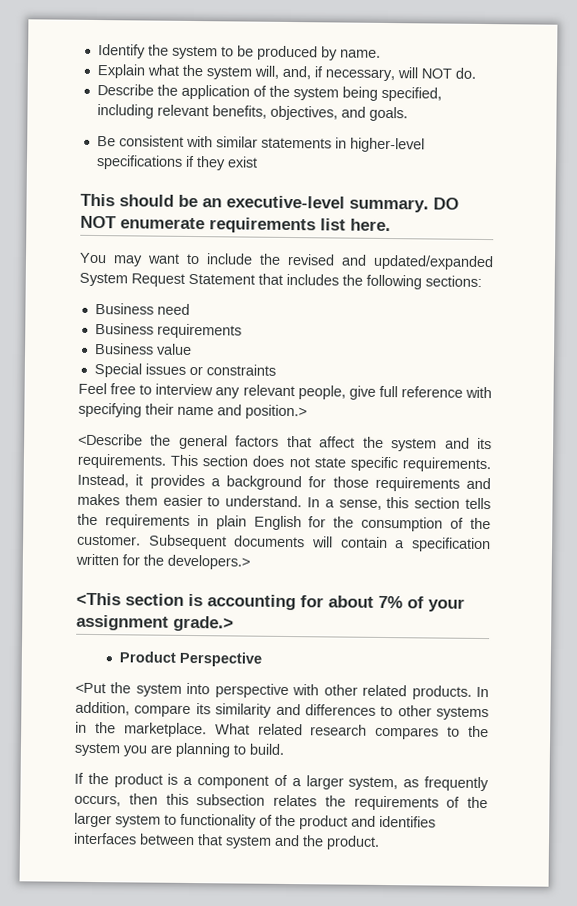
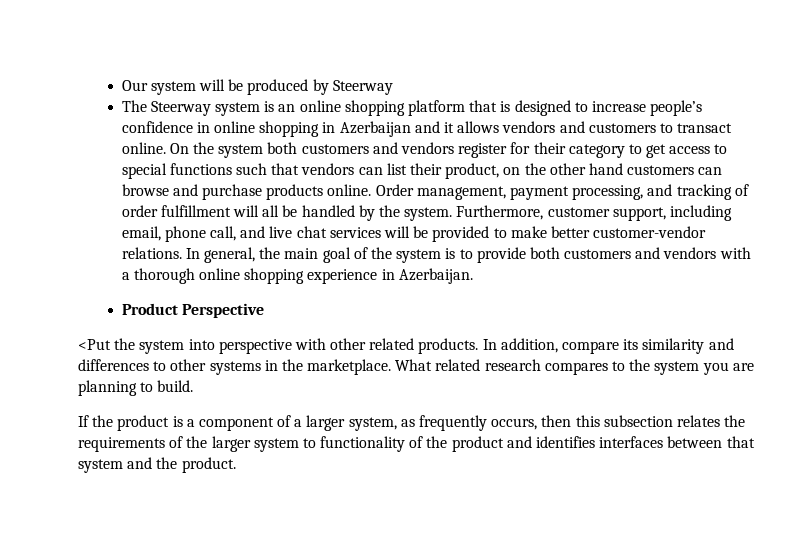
- Identify the system to be produced by name.
- Explain what the system will, and, if necessary, will NOT do.
- Describe the application of the system being specified, including relevant benefits, objectives, and goals.
- Be consistent with similar statements in higher-level specifications if they exist
- This should be an executive-level summary. DO NOT enumerate requirements list here.
- You may want to include the revised and updated/expanded System Request Statement that includes the following sections:
- Business need
- Business requirements
- Business value
- Special issues or constraints
- Feel free to interview any relevant people, give full reference with specifying their name and position.>
- <Describe the general factors that affect the system and its requirements. This section does not state specific requirements. Instead, it provides a background for those requirements and makes them easier to understand. In a sense, this section tells the requirements in plain English for the consumption of the customer. Subsequent documents will contain a specification written for the developers.>
- <This section is accounting for about 7% of your assignment grade.>
+ Our system will be produced by Steerway
+ The Steerway system is an online shopping platform that is designed to increase people’s confidence in online shopping in Azerbaijan and it allows vendors and customers to transact online. On the system both customers and vendors register for their category to get access to special functions such that vendors can list their product, on the other hand customers can browse and purchase products online. Order management, payment processing, and tracking of order fulfillment will all be handled by the system. Furthermore, customer support, including email, phone call, and live chat services will be provided to make better customer-vendor relations. In general, the main goal of the system is to provide both customers and vendors with a thorough online shopping experience in Azerbaijan.

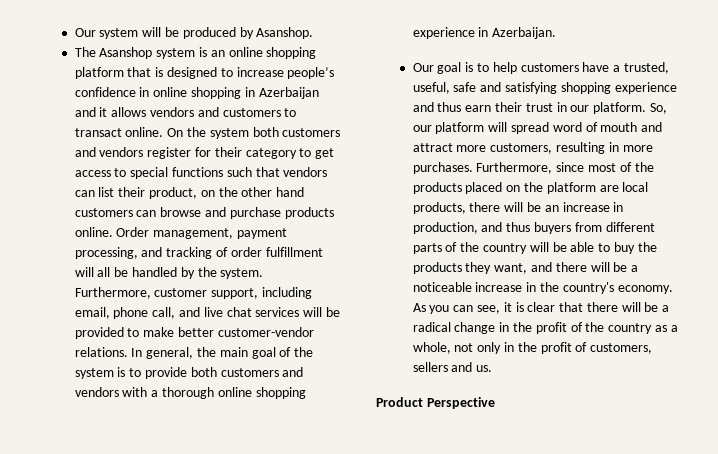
- Our system will be produced by Steerway
+ Our system will be produced by Asanshop.
- The Steerway system is an online shopping platform that is designed to increase people’s confidence in online shopping in Azerbaijan and it allows vendors and customers to transact online.
+ The Asanshop system is an online shopping platform that is designed to increase people’s confidence in online shopping in Azerbaijan and it allows vendors and customers to transact online.
+ Our goal is to help customers have a trusted, useful, safe and satisfying shopping experience and thus earn their trust in our platform. So, our platform will spread word of mouth and attract more customers, resulting in more purchases. Furthermore, since most of the products placed on the platform are local products, there will be an increase in production, and thus buyers from different parts of the country will be able to buy the products they want, and there will be a noticeable increase in the country's economy. As you can see, it is clear that there will be a radical change in the profit of the country as a whole, not only in the profit of customers, sellers and us.
  Product Perspective
- <Put the system into perspective with other related products. In addition, compare its similarity and differences to other systems in the marketplace. What related research compares to the system you are planning to build.
- If the product is a component of a larger system, as frequently occurs, then this subsection relates the requirements of the larger system to functionality of the product and identifies interfaces between that system and the product.

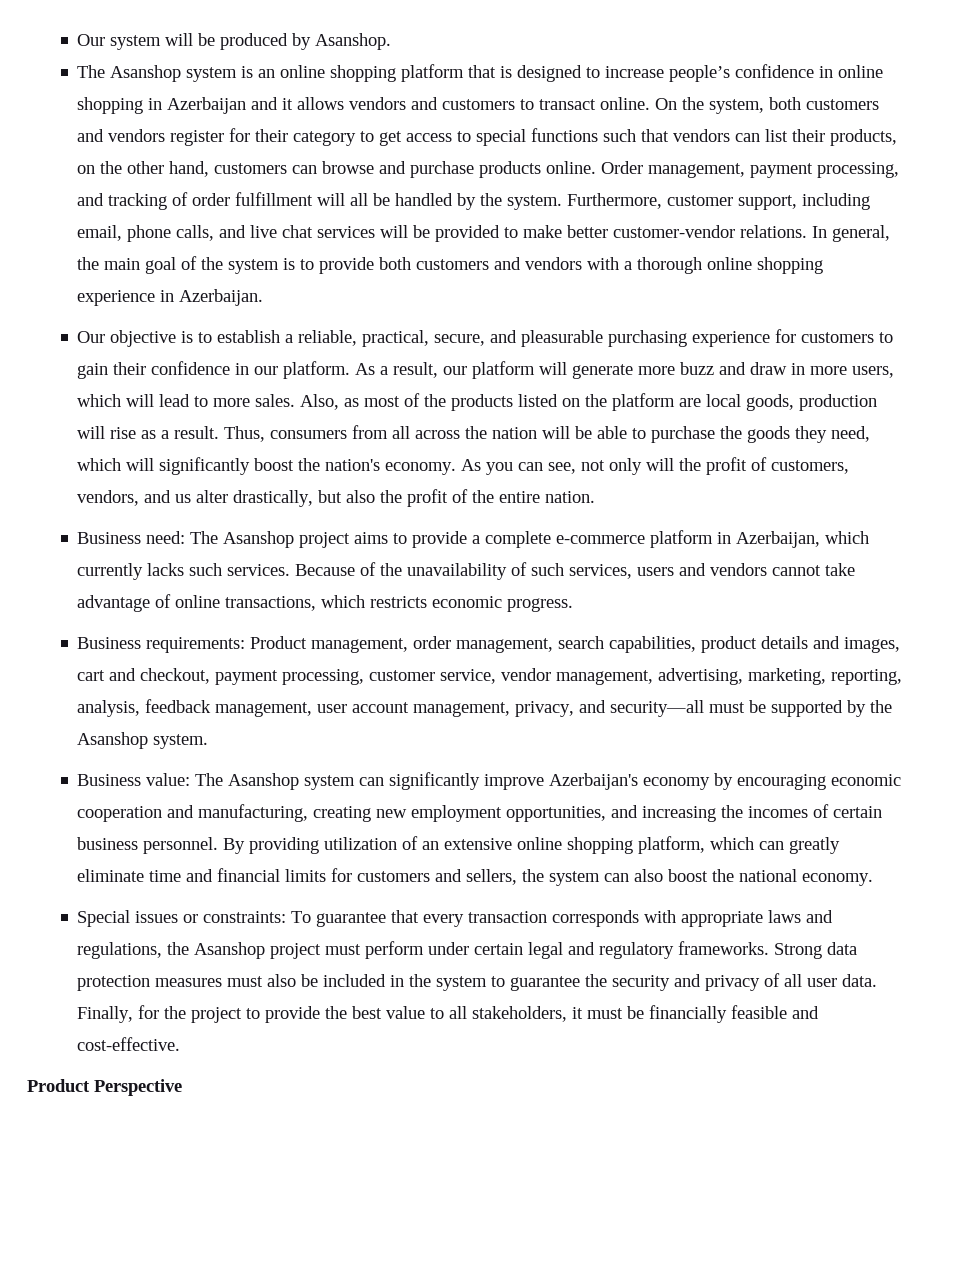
- On the system both customers and vendors register for their category to get access to special functions such that vendors can list their product, on the other hand customers can browse and purchase products online.
+ On the system, both customers and vendors register for their category to get access to special functions such that vendors can list their products, on the other hand, customers can browse and purchase products online.
- Furthermore, customer support, including email, phone call, and live chat services will be provided to make better customer-vendor relations.
+ Furthermore, customer support, including email, phone calls, and live chat services will be provided to make better customer-vendor relations.
- Our goal is to help customers have a trusted, useful, safe and satisfying shopping experience and thus earn their trust in our platform. So, our platform will spread word of mouth and attract more customers, resulting in more purchases. Furthermore, since most of the products placed on the platform are local products, there will be an increase in production, and thus buyers from different parts of the country will be able to buy the products they want, and there will be a noticeable increase in the country's economy.
+ Our objective is to establish a reliable, practical, secure, and pleasurable purchasing experience for customers to gain their confidence in our platform. As a result, our platform will generate more buzz and draw in more users, which will lead to more sales. Also, as most of the products listed on the platform are local goods, production will rise as a result. Thus, consumers from all across the nation will be able to purchase the goods they need, which will significantly boost the nation's economy.
- As you can see, it is clear that there will be a radical change in the profit of the country as a whole, not only in the profit of customers, sellers and us.
+ As you can see, not only will the profit of customers, vendors, and us alter drastically, but also the profit of the entire nation.
+ Business need: The Asanshop project aims to provide a complete e-commerce platform in Azerbaijan, which currently lacks such services. Because of the unavailability of such services, users and vendors cannot take advantage of online transactions, which restricts economic progress.
+ Business requirements: Product management, order management, search capabilities, product details and images, cart and checkout, payment processing, customer service, vendor management, advertising, marketing, reporting, analysis, feedback management, user account management, privacy, and security—all must be supported by the Asanshop system.
+ Business value: The Asanshop system can significantly improve Azerbaijan's economy by encouraging economic cooperation and manufacturing, creating new employment opportunities, and increasing the incomes of certain business personnel. By providing utilization of an extensive online shopping platform, which can greatly eliminate time and financial limits for customers and sellers, the system can also boost the national economy.
+ Special issues or constraints: To guarantee that every transaction corresponds with appropriate laws and regulations, the Asanshop project must perform under certain legal and regulatory frameworks. Strong data protection measures must also be included in the system to guarantee the security and privacy of all user data. Finally, for the project to provide the best value to all stakeholders, it must be financially feasible and cost-effective.

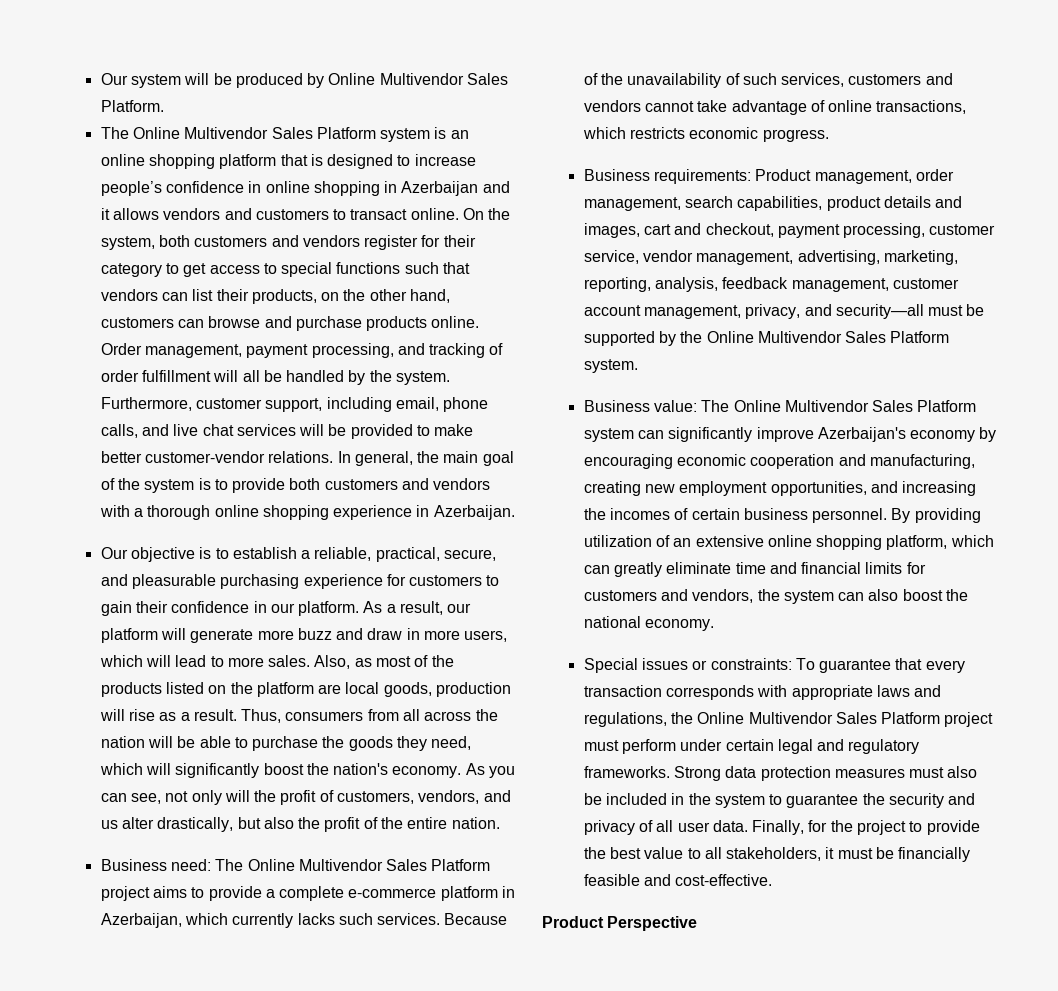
- Our system will be produced by Asanshop.
- The Asanshop system is an online shopping platform that is designed to increase people’s confidence in online shopping in Azerbaijan and it allows vendors and customers to transact online.
+ Our system will be produced by Online Multivendor Sales Platform.
+ The Online Multivendor Sales Platform system is an online shopping platform that is designed to increase people’s confidence in online shopping in Azerbaijan and it allows vendors and customers to transact online.
- Business need: The Asanshop project aims to provide a complete e-commerce platform in Azerbaijan, which currently lacks such services.
+ Business need: The Online Multivendor Sales Platform project aims to provide a complete e-commerce platform in Azerbaijan, which currently lacks such services.
- Because of the unavailability of such services, users and vendors cannot take advantage of online transactions, which restricts economic progress.
+ Because of the unavailability of such services, customers and vendors cannot take advantage of online transactions, which restricts economic progress.
- Business requirements: Product management, order management, search capabilities, product details and images, cart and checkout, payment processing, customer service, vendor management, advertising, marketing, reporting, analysis, feedback management, user account management, privacy, and security—all must be supported by the Asanshop system.
+ Business requirements: Product management, order management, search capabilities, product details and images, cart and checkout, payment processing, customer service, vendor management, advertising, marketing, reporting, analysis, feedback management, customer account management, privacy, and security—all must be supported by the Online Multivendor Sales Platform system.
- Business value: The Asanshop system can significantly improve Azerbaijan's economy by encouraging economic cooperation and manufacturing, creating new employment opportunities, and increasing the incomes of certain business personnel.
+ Business value: The Online Multivendor Sales Platform system can significantly improve Azerbaijan's economy by encouraging economic cooperation and manufacturing, creating new employment opportunities, and increasing the incomes of certain business personnel.
- By providing utilization of an extensive online shopping platform, which can greatly eliminate time and financial limits for customers and sellers, the system can also boost the national economy.
+ By providing utilization of an extensive online shopping platform, which can greatly eliminate time and financial limits for customers and vendors, the system can also boost the national economy.
- Special issues or constraints: To guarantee that every transaction corresponds with appropriate laws and regulations, the Asanshop project must perform under certain legal and regulatory frameworks.
+ Special issues or constraints: To guarantee that every transaction corresponds with appropriate laws and regulations, the Online Multivendor Sales Platform project must perform under certain legal and regulatory frameworks.

